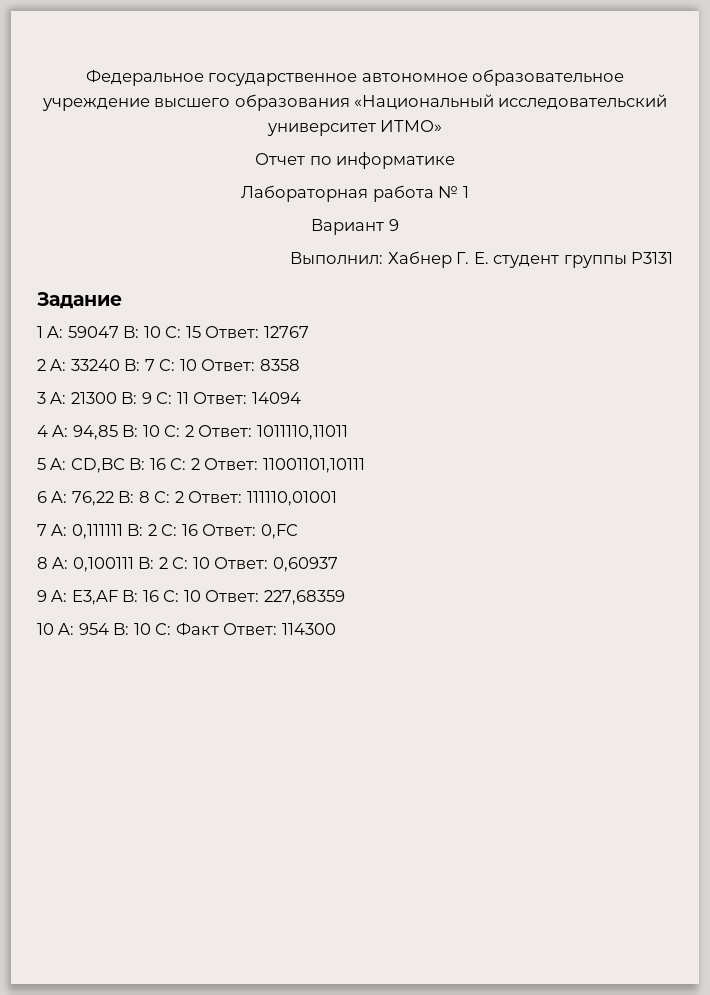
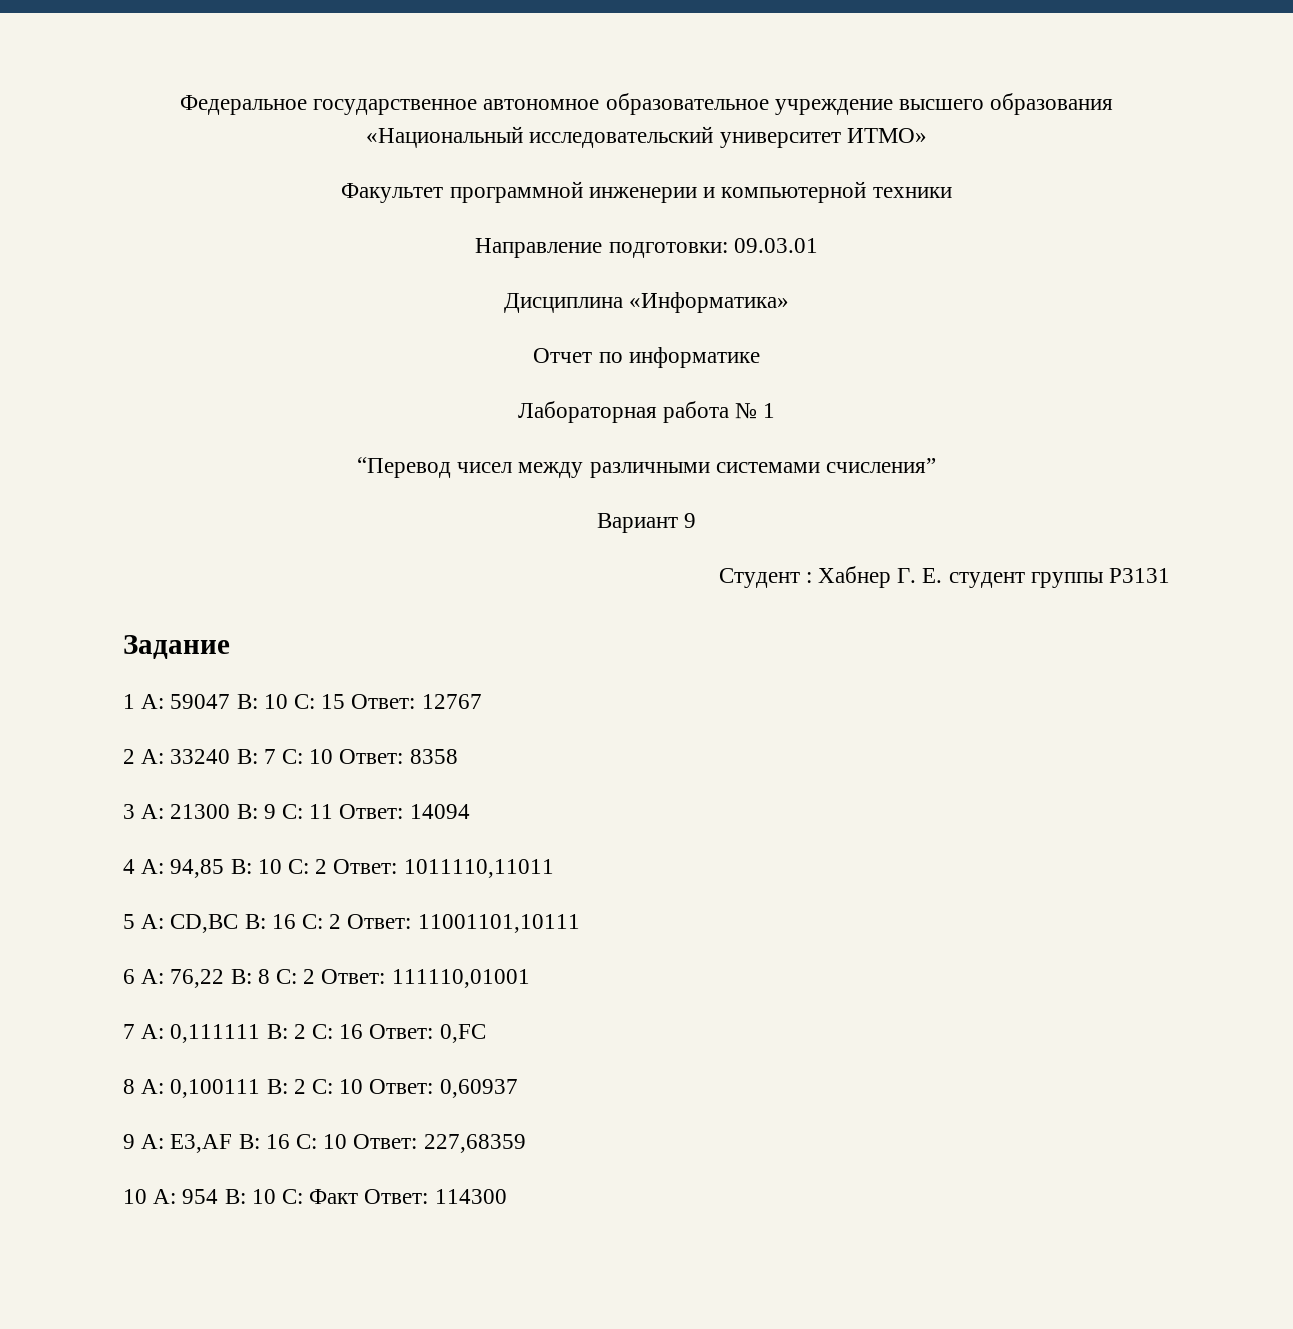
+ Факультет программной инженерии и компьютерной техники
+ Направление подготовки: 09.03.01
+ Дисциплина «Информатика»
+ “Перевод чисел между различными системами счисления”
- Выполнил: Хабнер Г. Е. студент группы P3131
+ Студент : Хабнер Г. Е. студент группы P3131

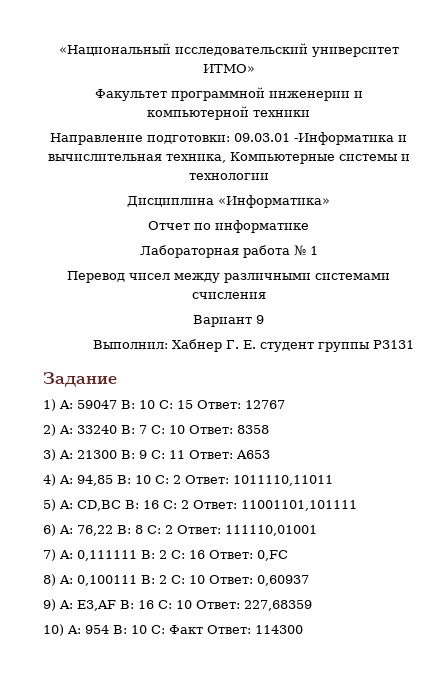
- Федеральное государственное автономное образовательное учреждение высшего образования «Национальный исследовательский университет ИТМО»
+ «Национальный исследовательский университет ИТМО»
- Направление подготовки: 09.03.01
+ Направление подготовки: 09.03.01 -Информатика и вычислительная техника, Компьютерные системы и технологии
- “Перевод чисел между различными системами счисления”
+ Перевод чисел между различными системами счисления
- Студент : Хабнер Г. Е. студент группы P3131
+ Выполнил: Хабнер Г. Е. студент группы P3131
- 1 A: 59047 B: 10 C: 15 Ответ: 12767
+ 1) A: 59047 B: 10 C: 15 Ответ: 12767
- 2 A: 33240 B: 7 C: 10 Ответ: 8358
+ 2) A: 33240 B: 7 C: 10 Ответ: 8358
- 3 A: 21300 B: 9 C: 11 Ответ: 14094
- 4 A: 94,85 B: 10 C: 2 Ответ: 1011110,11011
+ 3) A: 21300 B: 9 C: 11 Ответ: A653
+ 4) A: 94,85 B: 10 C: 2 Ответ: 1011110,11011
- 5 A: CD,BC B: 16 C: 2 Ответ: 11001101,10111
- 6 A: 76,22 B: 8 C: 2 Ответ: 111110,01001
+ 5) A: CD,BC B: 16 C: 2 Ответ: 11001101,101111
+ 6) A: 76,22 B: 8 C: 2 Ответ: 111110,01001
- 7 A: 0,111111 B: 2 C: 16 Ответ: 0,FC
+ 7) A: 0,111111 B: 2 C: 16 Ответ: 0,FC
- 8 A: 0,100111 B: 2 C: 10 Ответ: 0,60937
+ 8) A: 0,100111 B: 2 C: 10 Ответ: 0,60937
- 9 A: E3,AF B: 16 C: 10 Ответ: 227,68359
+ 9) A: E3,AF B: 16 C: 10 Ответ: 227,68359
- 10 A: 954 B: 10 C: Факт Ответ: 114300
+ 10) A: 954 B: 10 C: Факт Ответ: 114300

